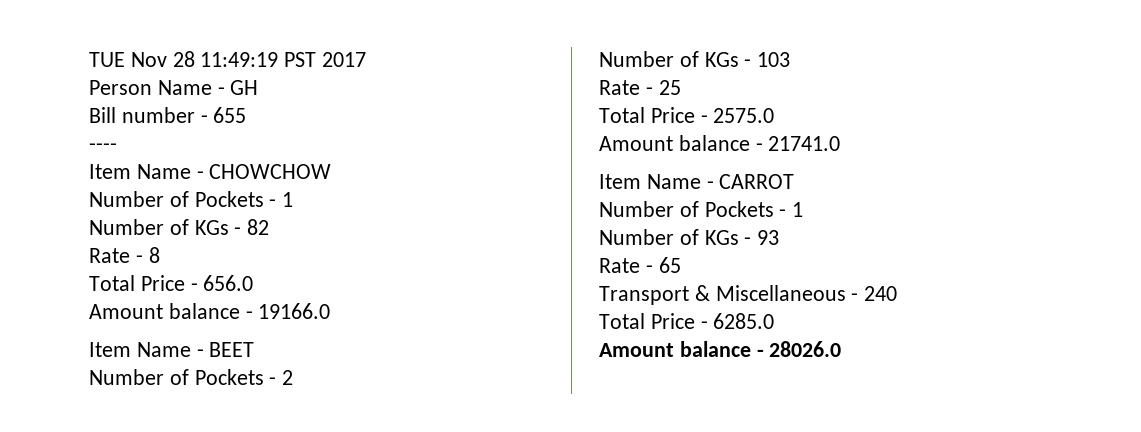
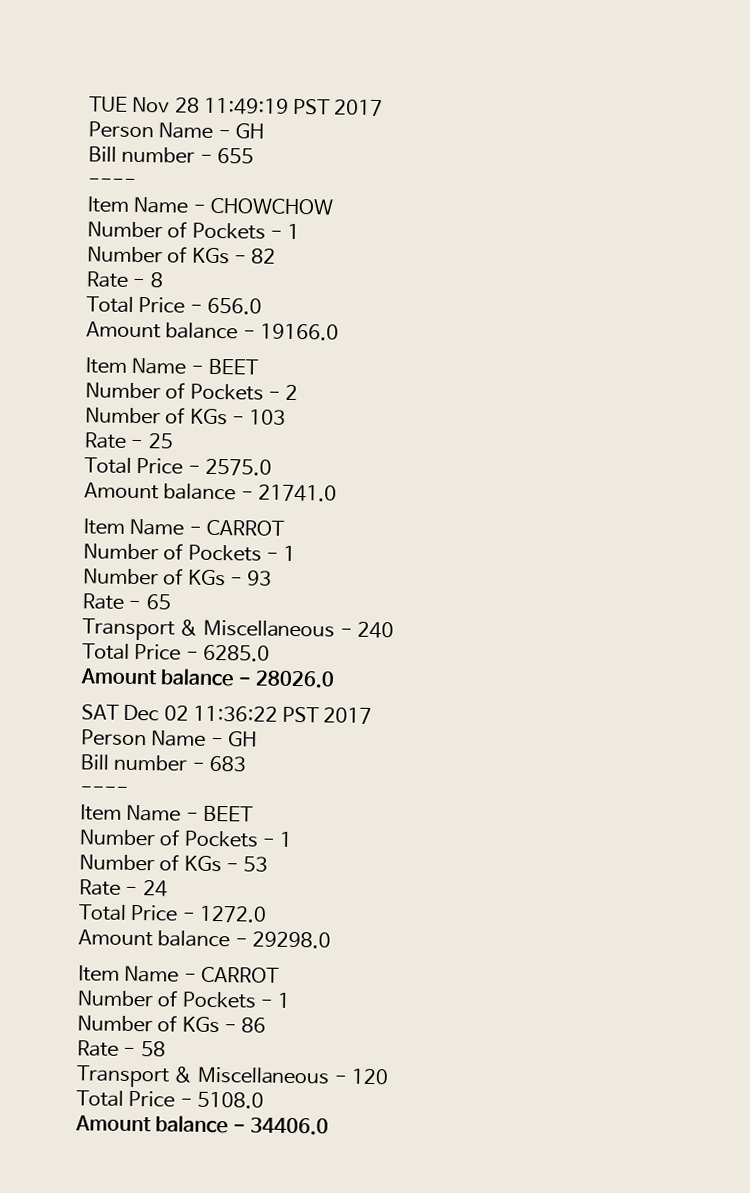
+ SAT Dec 02 11:36:22 PST 2017
+ Person Name - GH
+ Bill number - 683
+ ----
+ Item Name - BEET
+ Number of Pockets - 1
+ Number of KGs - 53
+ Rate - 24
+ Total Price - 1272.0
+ Amount balance - 29298.0
+ Item Name - CARROT
+ Number of Pockets - 1
+ Number of KGs - 86
+ Rate - 58
+ Transport & Miscellaneous - 120
+ Total Price - 5108.0
+ Amount balance - 34406.0

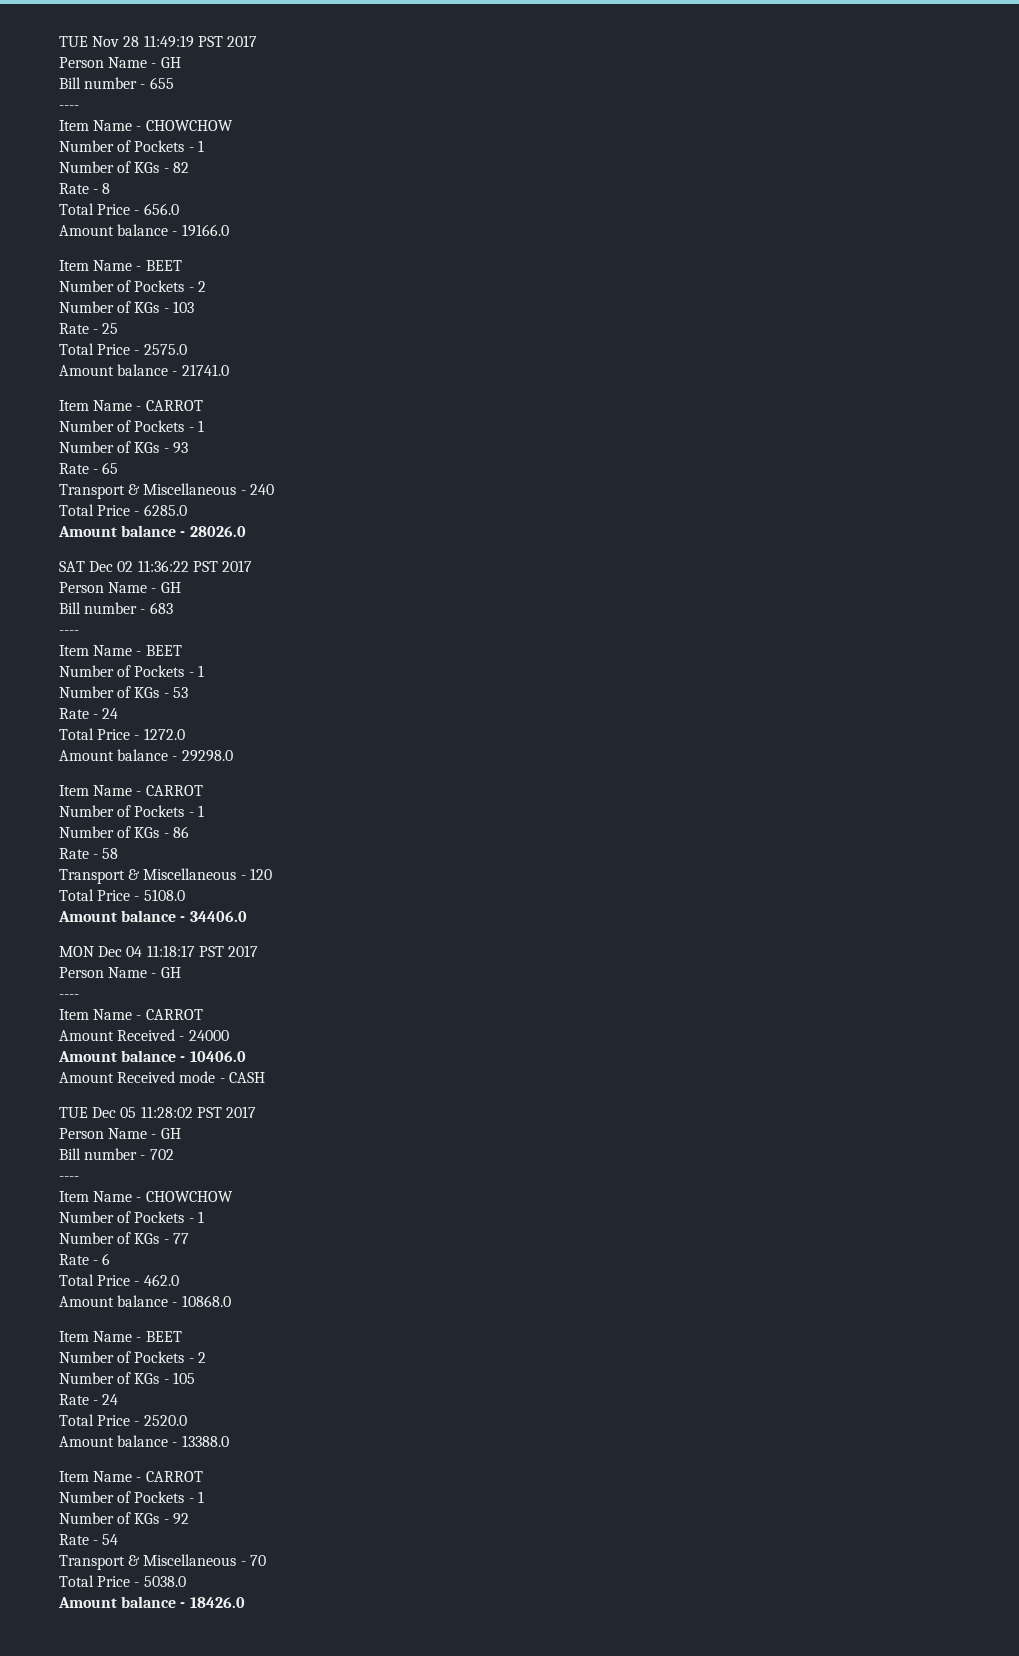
+ MON Dec 04 11:18:17 PST 2017
+ Person Name - GH
+ ----
+ Item Name - CARROT
+ Amount Received - 24000
+ Amount balance - 10406.0
+ Amount Received mode - CASH
+ TUE Dec 05 11:28:02 PST 2017
+ Person Name - GH
+ Bill number - 702
+ ----
+ Item Name - CHOWCHOW
+ Number of Pockets - 1
+ Number of KGs - 77
+ Rate - 6
+ Total Price - 462.0
+ Amount balance - 10868.0
+ Item Name - BEET
+ Number of Pockets - 2
+ Number of KGs - 105
+ Rate - 24
+ Total Price - 2520.0
+ Amount balance - 13388.0
+ Item Name - CARROT
+ Number of Pockets - 1
+ Number of KGs - 92
+ Rate - 54
+ Transport & Miscellaneous - 70
+ Total Price - 5038.0
+ Amount balance - 18426.0

